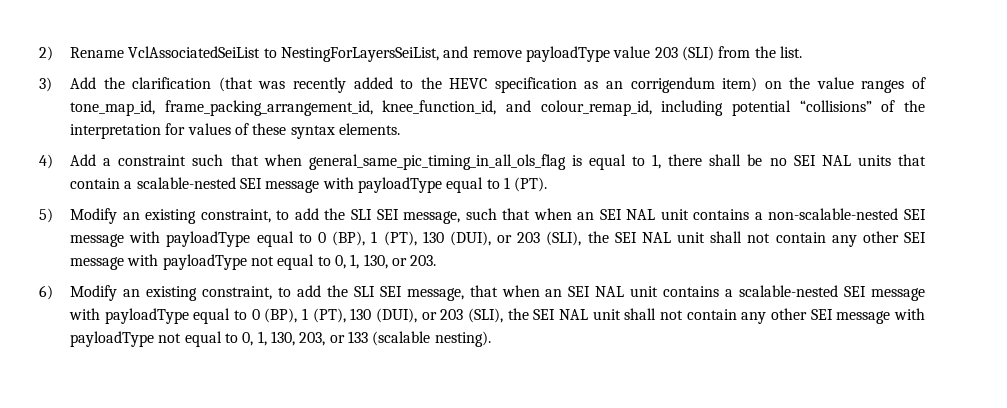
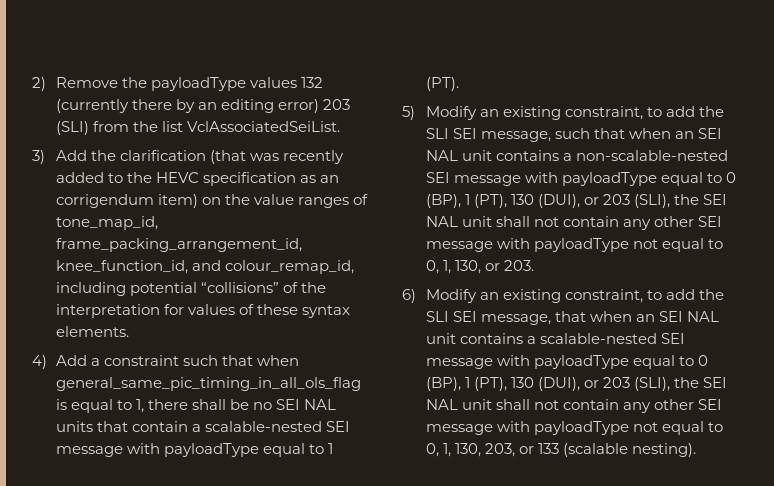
- 2) Rename VclAssociatedSeiList to NestingForLayersSeiList, and remove payloadType value 203 (SLI) from the list.
+ 2) Remove the payloadType values 132 (currently there by an editing error) 203 (SLI) from the list VclAssociatedSeiList.

